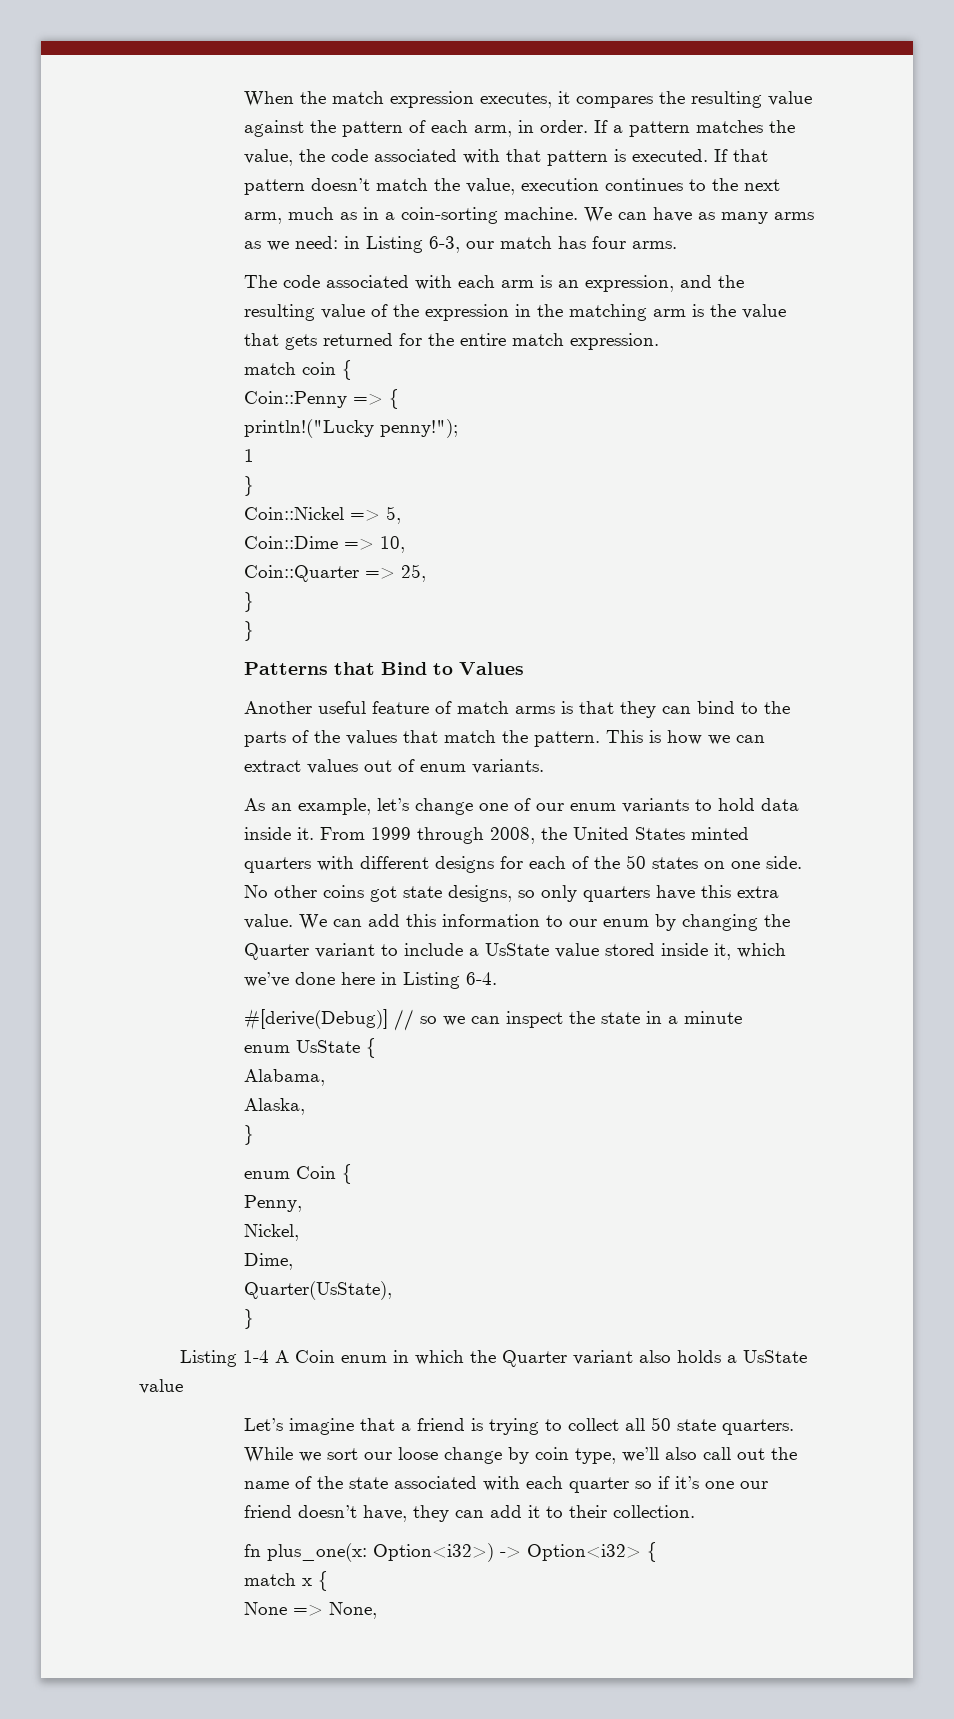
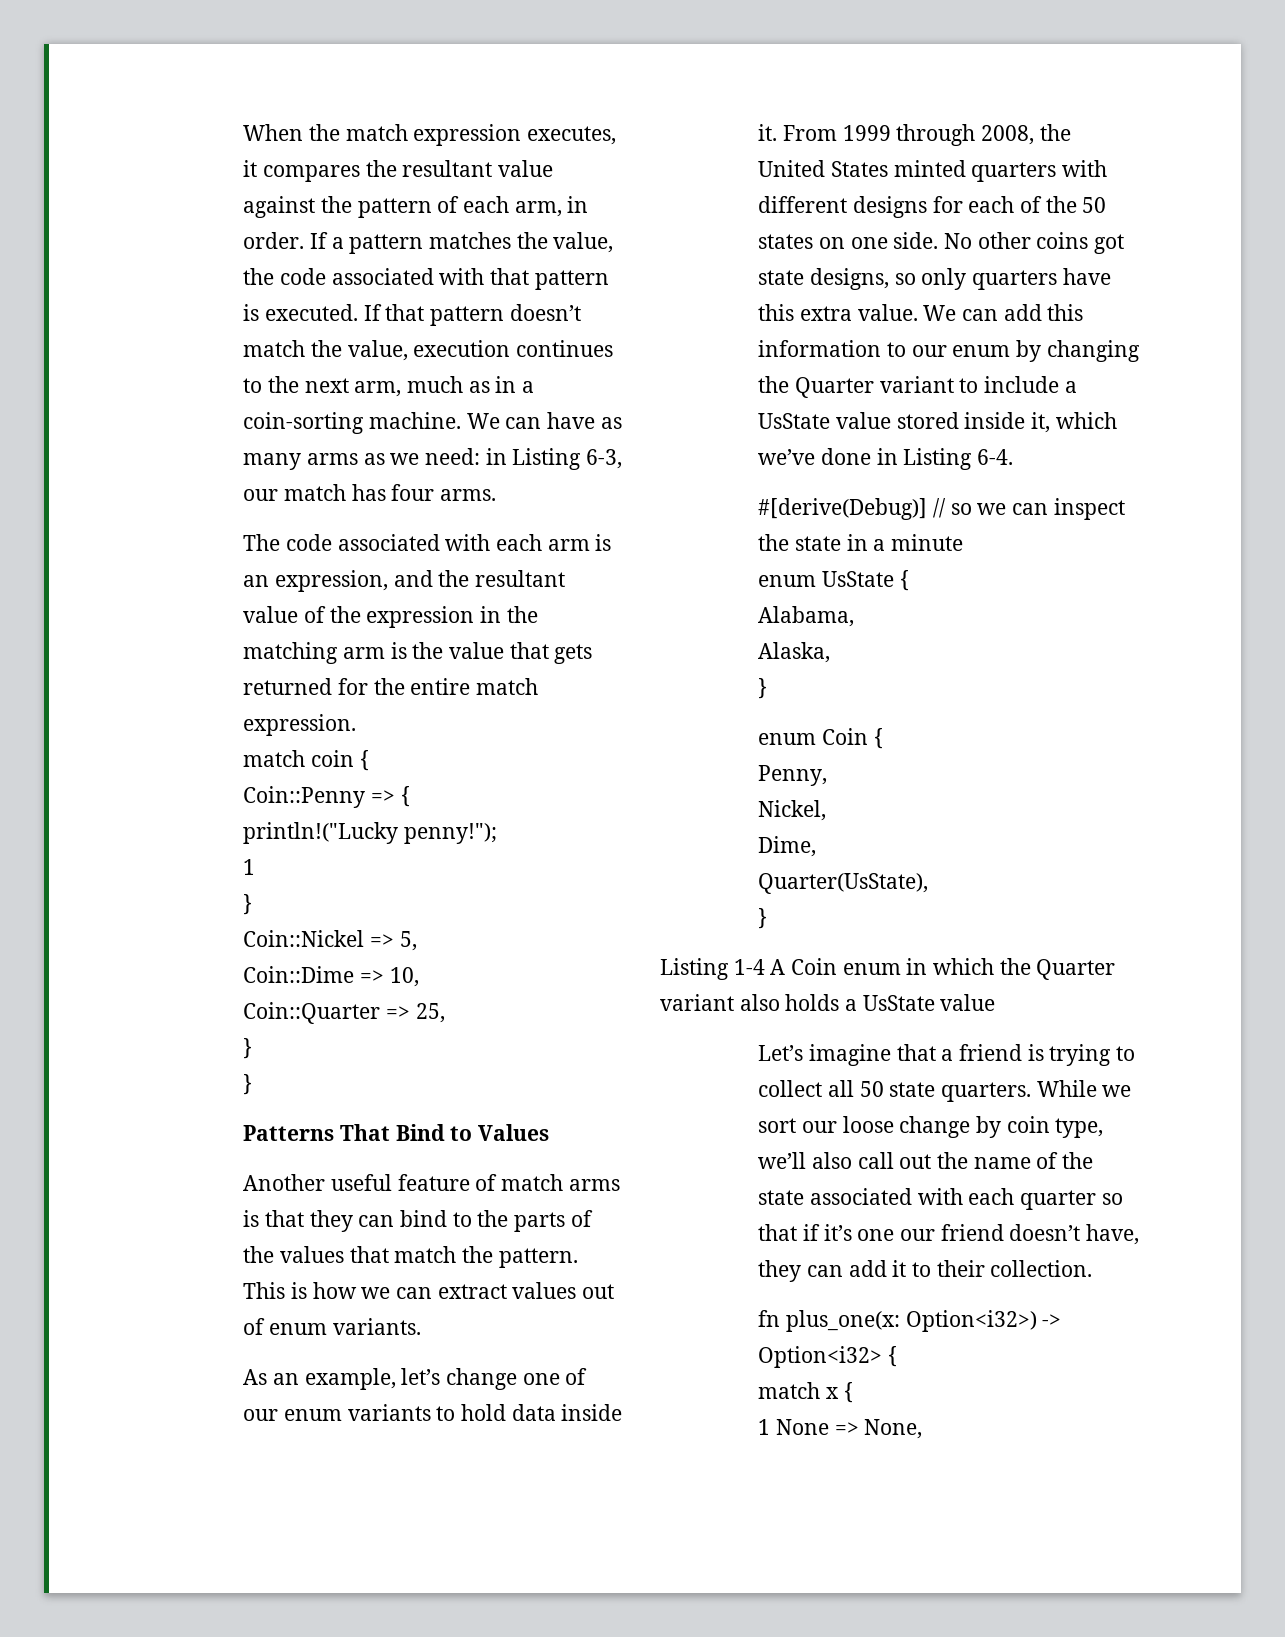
- When the match expression executes, it compares the resulting value against the pattern of each arm, in order.
+ When the match expression executes, it compares the resultant value against the pattern of each arm, in order.
- The code associated with each arm is an expression, and the resulting value of the expression in the matching arm is the value that gets returned for the entire match expression.
+ The code associated with each arm is an expression, and the resultant value of the expression in the matching arm is the value that gets returned for the entire match expression.
- Patterns that Bind to Values
+ Patterns That Bind to Values
- We can add this information to our enum by changing the Quarter variant to include a UsState value stored inside it, which we’ve done here in Listing 6-4.
+ We can add this information to our enum by changing the Quarter variant to include a UsState value stored inside it, which we’ve done in Listing 6-4.
- While we sort our loose change by coin type, we’ll also call out the name of the state associated with each quarter so if it’s one our friend doesn’t have, they can add it to their collection.
+ While we sort our loose change by coin type, we’ll also call out the name of the state associated with each quarter so that if it’s one our friend doesn’t have, they can add it to their collection.
- None => None,
+ 1 None => None,

